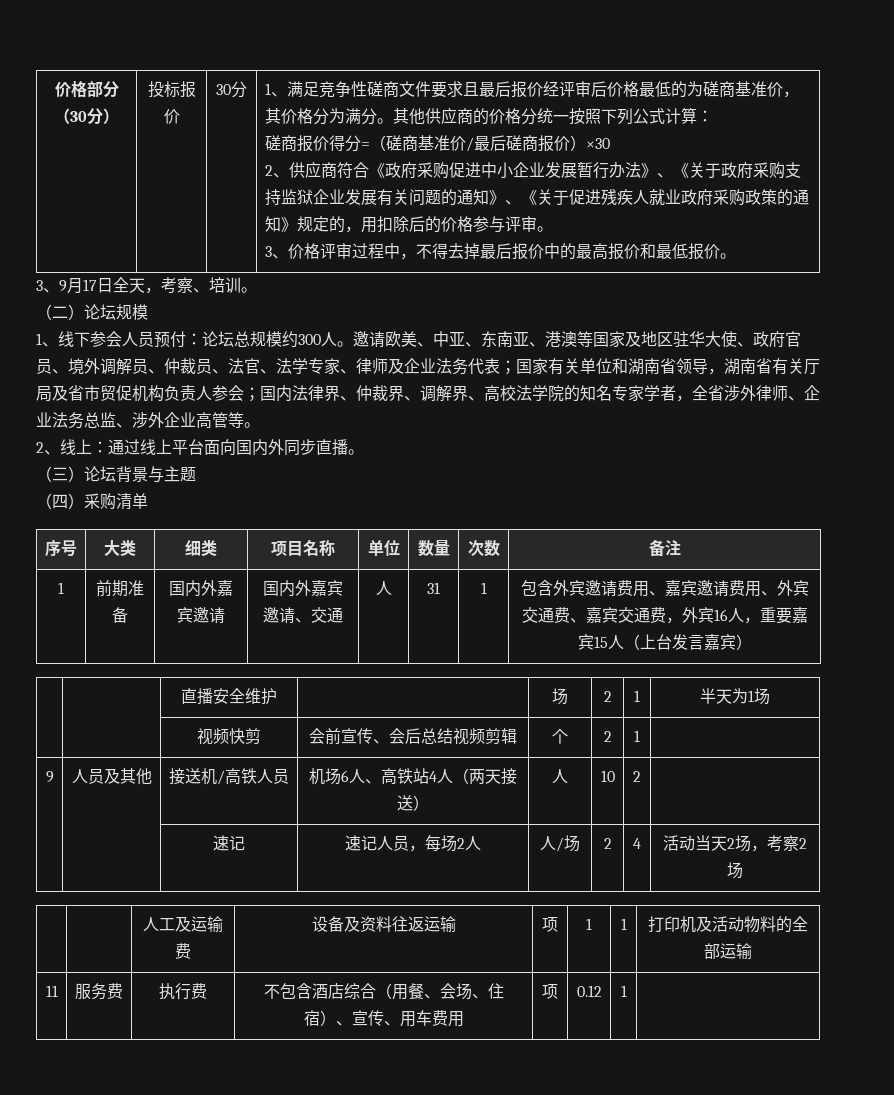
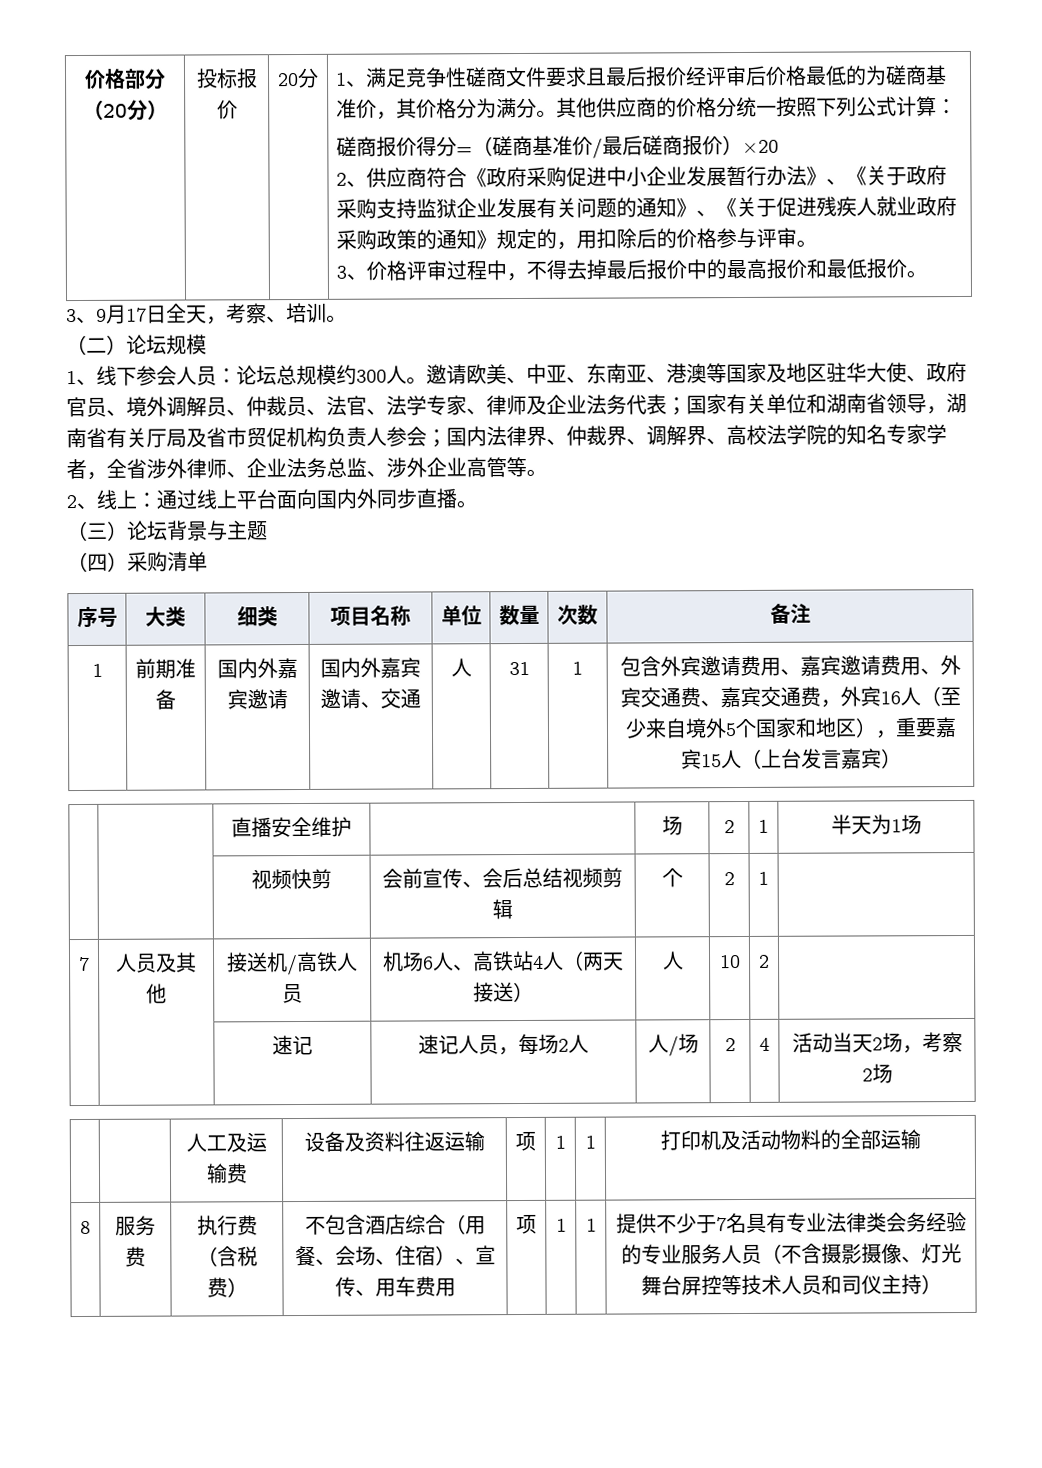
- 价格部分（30分）
+ 价格部分（20分）
- 投标报价 | 30分
+ 投标报价 | 20分
- 磋商报价得分=（磋商基准价/最后磋商报价）×30
+ 磋商报价得分=（磋商基准价/最后磋商报价）×20
- 1、线下参会人员预付：论坛总规模约300人。
+ 1、线下参会人员：论坛总规模约300人。
- 包含外宾邀请费用、嘉宾邀请费用、外宾交通费、嘉宾交通费，外宾16人，重要嘉宾15人（上台发言嘉宾）
+ 包含外宾邀请费用、嘉宾邀请费用、外宾交通费、嘉宾交通费，外宾16人（至少来自境外5个国家和地区），重要嘉宾15人（上台发言嘉宾）
- 9 | 人员及其他 | 接送机/高铁人员 | 机场6人、高铁站4人（两天接送） | 人 | 10 | 2 |
+ 7 | 人员及其他 | 接送机/高铁人员 | 机场6人、高铁站4人（两天接送） | 人 | 10 | 2 |
- 11
+ 8
- 执行费
+ 执行费（含税费）
- 0.12 | 1
+ 1 | 1 | 提供不少于7名具有专业法律类会务经验的专业服务人员（不含摄影摄像、灯光舞台屏控等技术人员和司仪主持）

